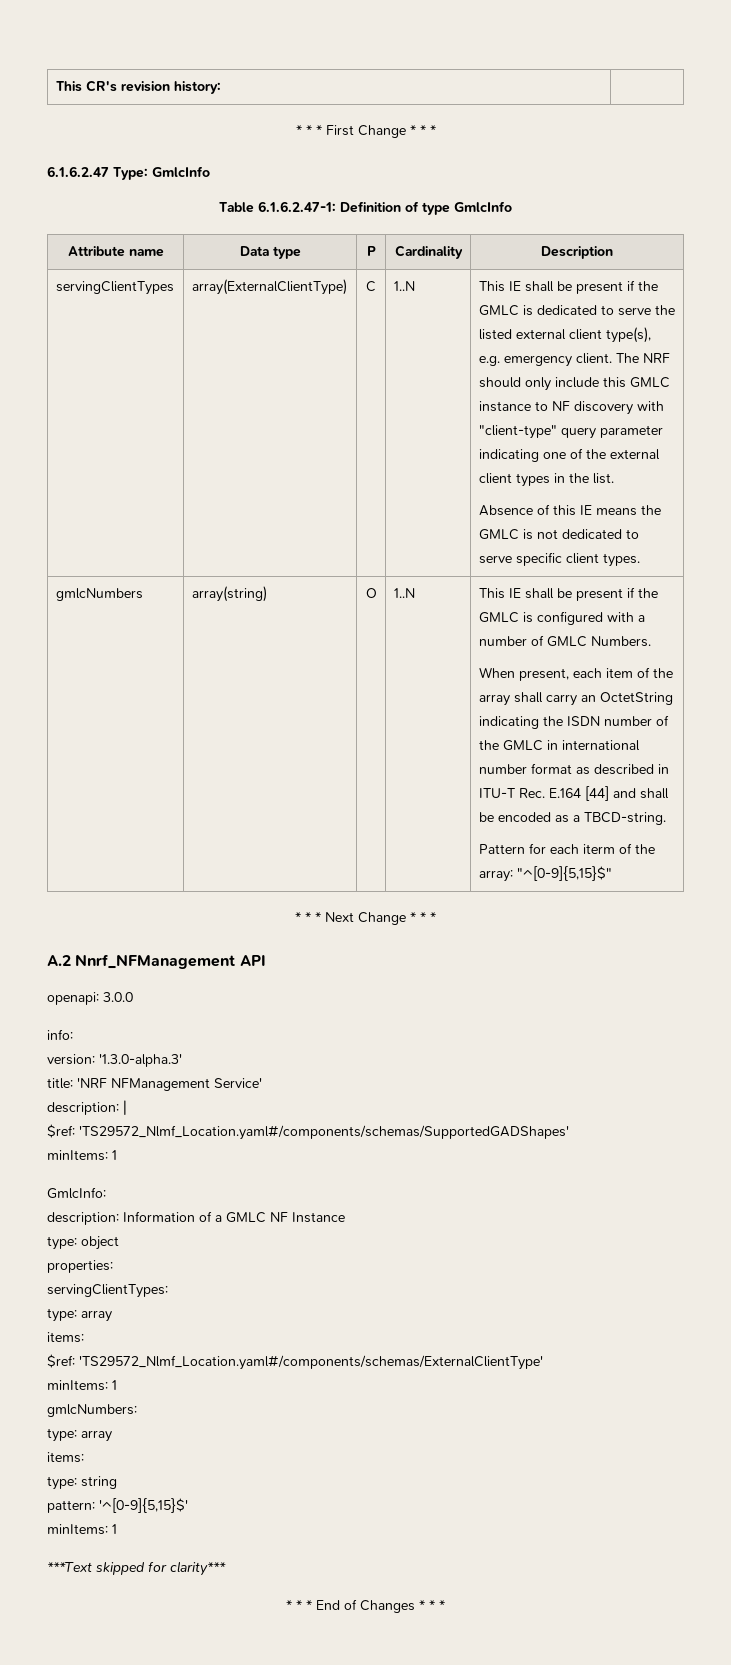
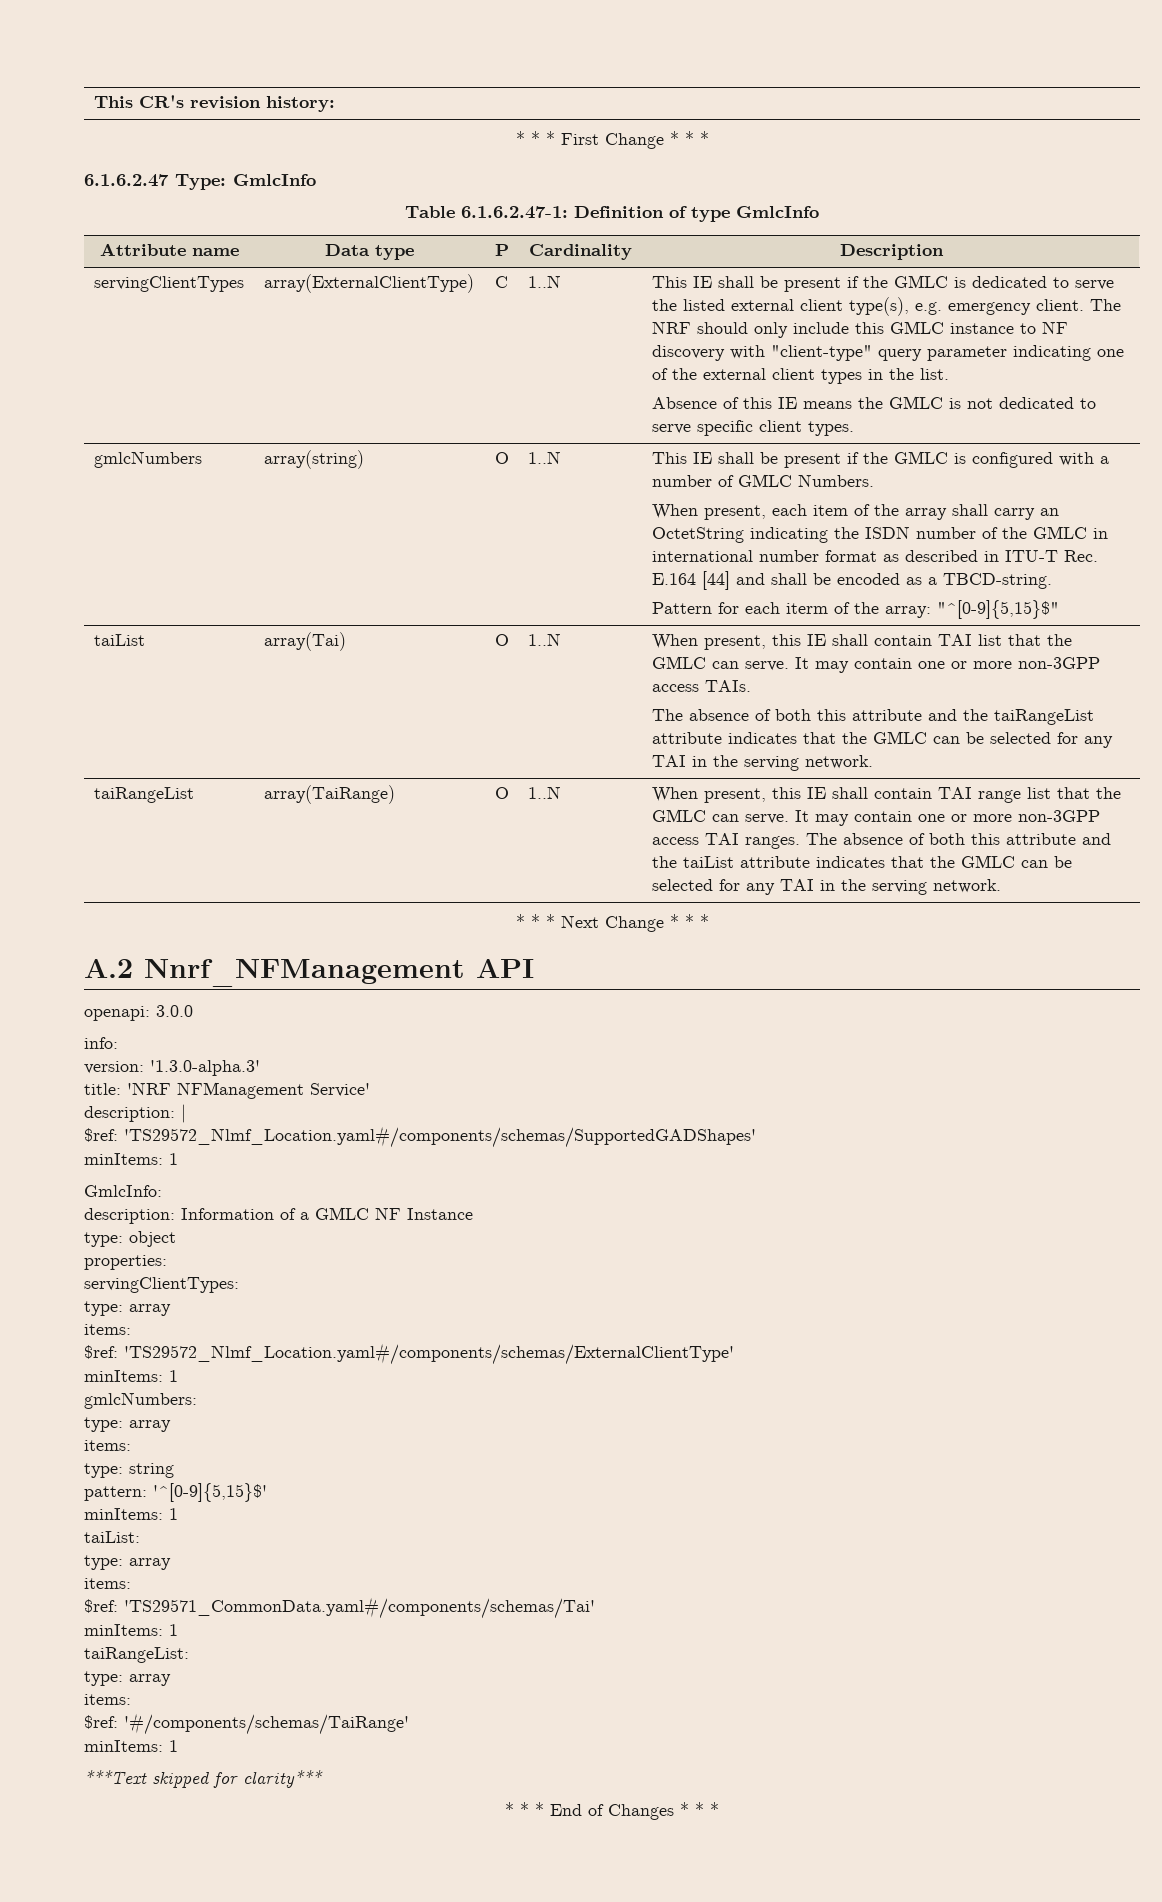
+ taiList | array(Tai) | O | 1..N | When present, this IE shall contain TAI list that the GMLC can serve. It may contain one or more non-3GPP access TAIs.
+ The absence of both this attribute and the taiRangeList attribute indicates that the GMLC can be selected for any TAI in the serving network.
+ taiRangeList | array(TaiRange) | O | 1..N | When present, this IE shall contain TAI range list that the GMLC can serve. It may contain one or more non-3GPP access TAI ranges. The absence of both this attribute and the taiList attribute indicates that the GMLC can be selected for any TAI in the serving network.
+ taiList:
+ type: array
+ items:
+ $ref: 'TS29571_CommonData.yaml#/components/schemas/Tai'
+ minItems: 1
+ taiRangeList:
+ type: array
+ items:
+ $ref: '#/components/schemas/TaiRange'
+ minItems: 1

